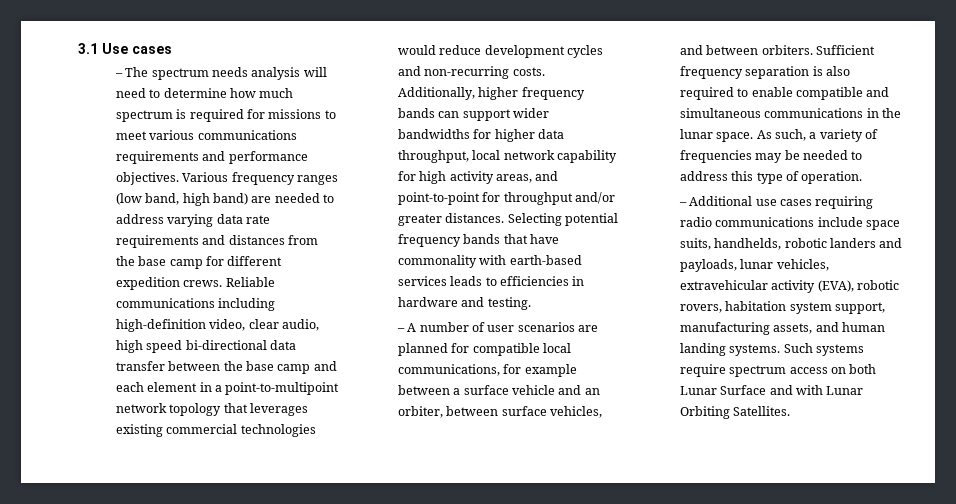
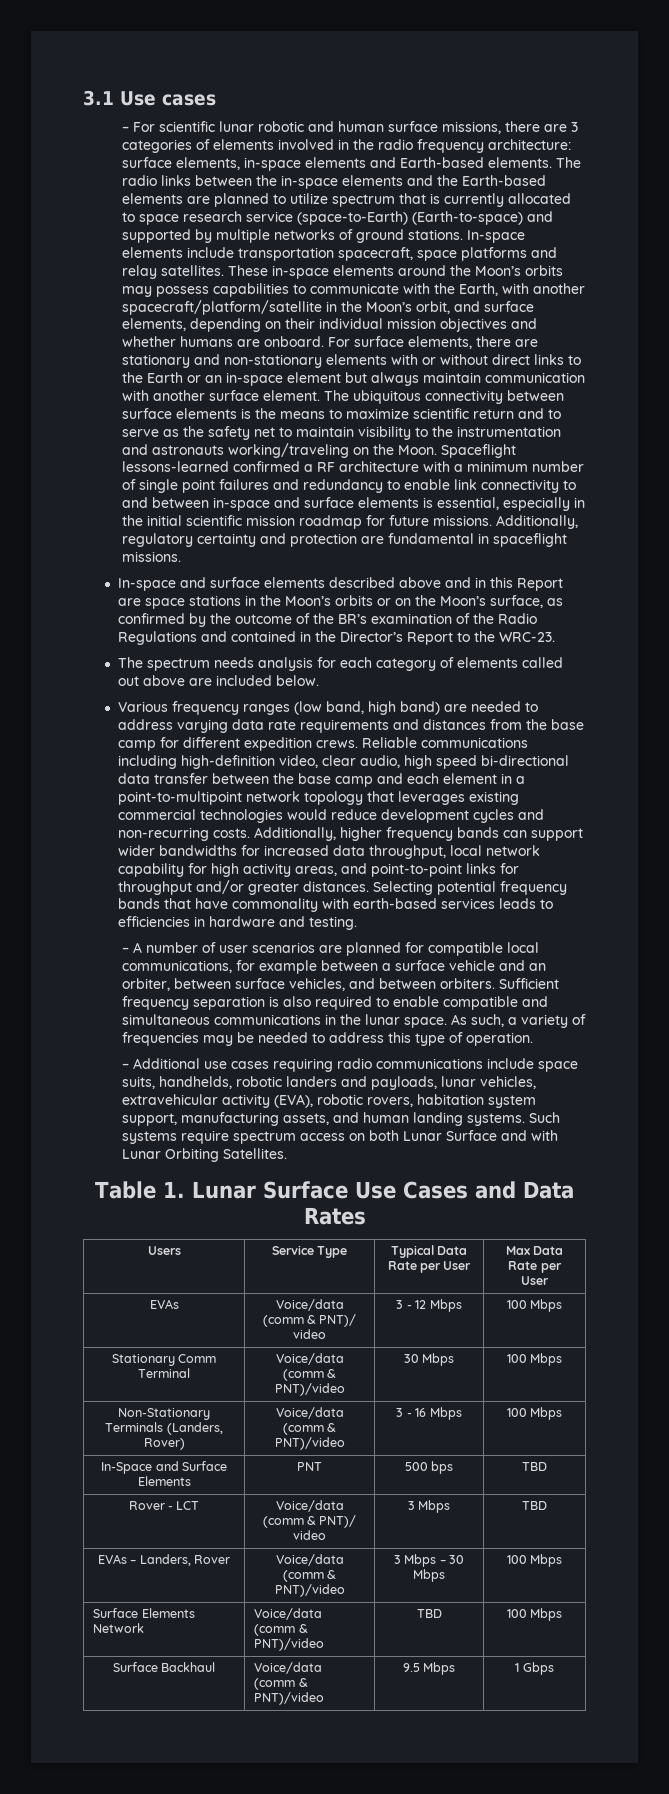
- – The spectrum needs analysis will need to determine how much spectrum is required for missions to meet various communications requirements and performance objectives. Various frequency ranges (low band, high band) are needed to address varying data rate requirements and distances from the base camp for different expedition crews.
+ – For scientific lunar robotic and human surface missions, there are 3 categories of elements involved in the radio frequency architecture: surface elements, in-space elements and Earth-based elements. The radio links between the in-space elements and the Earth-based elements are planned to utilize spectrum that is currently allocated to space research service (space-to-Earth) (Earth-to-space) and supported by multiple networks of ground stations. In-space elements include transportation spacecraft, space platforms and relay satellites. These in-space elements around the Moon’s orbits may possess capabilities to communicate with the Earth, with another spacecraft/platform/satellite in the Moon’s orbit, and surface elements, depending on their individual mission objectives and whether humans are onboard. For surface elements, there are stationary and non-stationary elements with or without direct links to the Earth or an in-space element but always maintain communication with another surface element. The ubiquitous connectivity between surface elements is the means to maximize scientific return and to serve as the safety net to maintain visibility to the instrumentation and astronauts working/traveling on the Moon. Spaceflight lessons-learned confirmed a RF architecture with a minimum number of single point failures and redundancy to enable link connectivity to and between in-space and surface elements is essential, especially in the initial scientific mission roadmap for future missions. Additionally, regulatory certainty and protection are fundamental in spaceflight missions.
+ In-space and surface elements described above and in this Report are space stations in the Moon’s orbits or on the Moon’s surface, as confirmed by the outcome of the BR’s examination of the Radio Regulations and contained in the Director’s Report to the WRC-23.
+ The spectrum needs analysis for each category of elements called out above are included below.
+ Various frequency ranges (low band, high band) are needed to address varying data rate requirements and distances from the base camp for different expedition crews.
- Additionally, higher frequency bands can support wider bandwidths for higher data throughput, local network capability for high activity areas, and point-to-point for throughput and/or greater distances.
+ Additionally, higher frequency bands can support wider bandwidths for increased data throughput, local network capability for high activity areas, and point-to-point links for throughput and/or greater distances.
+ Table 1. Lunar Surface Use Cases and Data Rates
+ Users | Service Type | Typical Data Rate per User | Max Data Rate per User
+ EVAs | Voice/data (comm & PNT)/ video | 3 - 12 Mbps | 100 Mbps
+ Stationary Comm Terminal | Voice/data (comm & PNT)/video | 30 Mbps | 100 Mbps
+ Non-Stationary Terminals (Landers, Rover) | Voice/data (comm & PNT)/video | 3 - 16 Mbps | 100 Mbps
+ In-Space and Surface Elements | PNT | 500 bps | TBD
+ Rover - LCT | Voice/data (comm & PNT)/ video | 3 Mbps | TBD
+ EVAs – Landers, Rover | Voice/data (comm & PNT)/video | 3 Mbps – 30 Mbps | 100 Mbps
+ Surface Elements Network | Voice/data (comm & PNT)/video | TBD | 100 Mbps
+ Surface Backhaul | Voice/data (comm & PNT)/video | 9.5 Mbps | 1 Gbps

